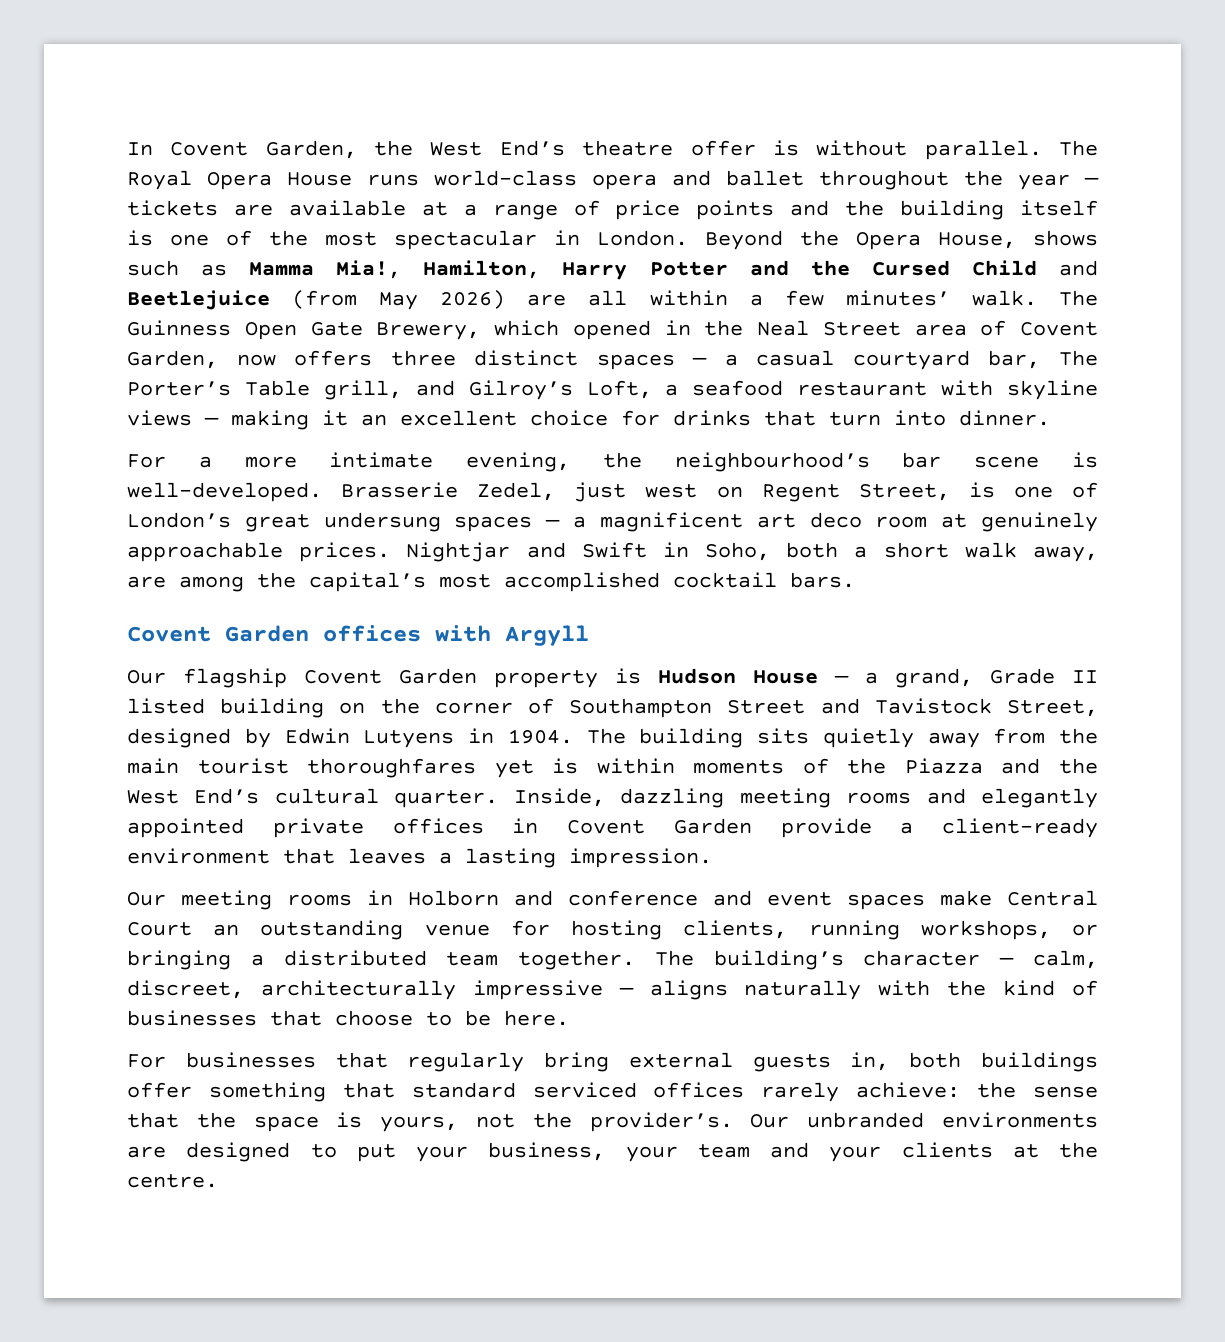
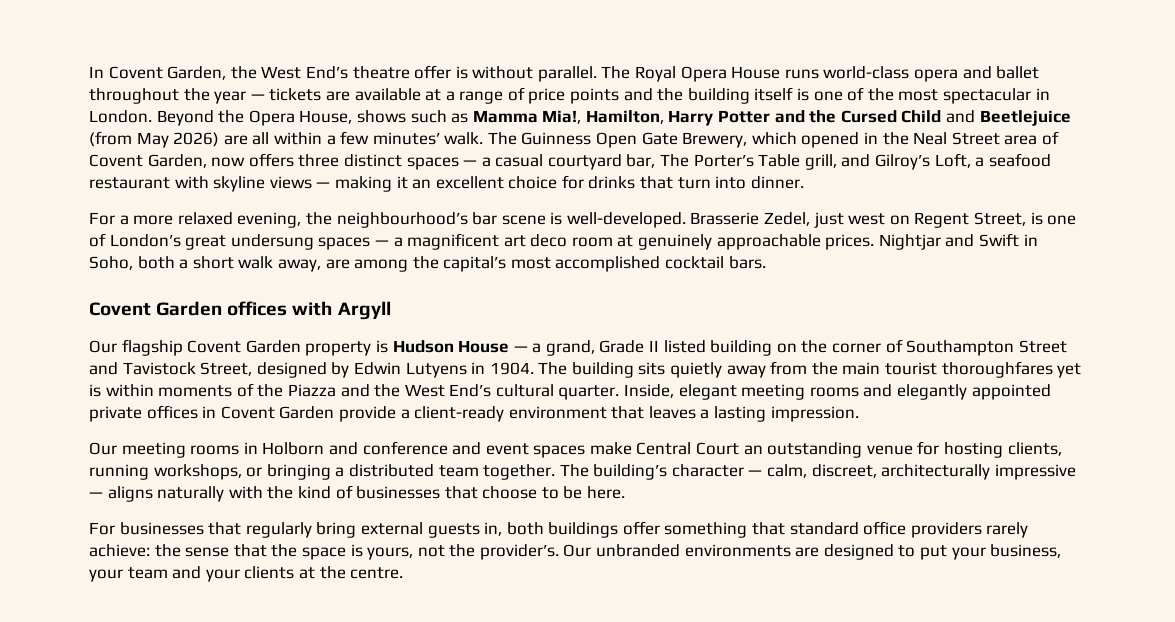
- For a more intimate evening, the neighbourhood’s bar scene is well-developed.
+ For a more relaxed evening, the neighbourhood’s bar scene is well-developed.
- Inside, dazzling meeting rooms and elegantly appointed private offices in Covent Garden provide a client-ready environment that leaves a lasting impression.
+ Inside, elegant meeting rooms and elegantly appointed private offices in Covent Garden provide a client-ready environment that leaves a lasting impression.
- For businesses that regularly bring external guests in, both buildings offer something that standard serviced offices rarely achieve: the sense that the space is yours, not the provider’s.
+ For businesses that regularly bring external guests in, both buildings offer something that standard office providers rarely achieve: the sense that the space is yours, not the provider’s.

